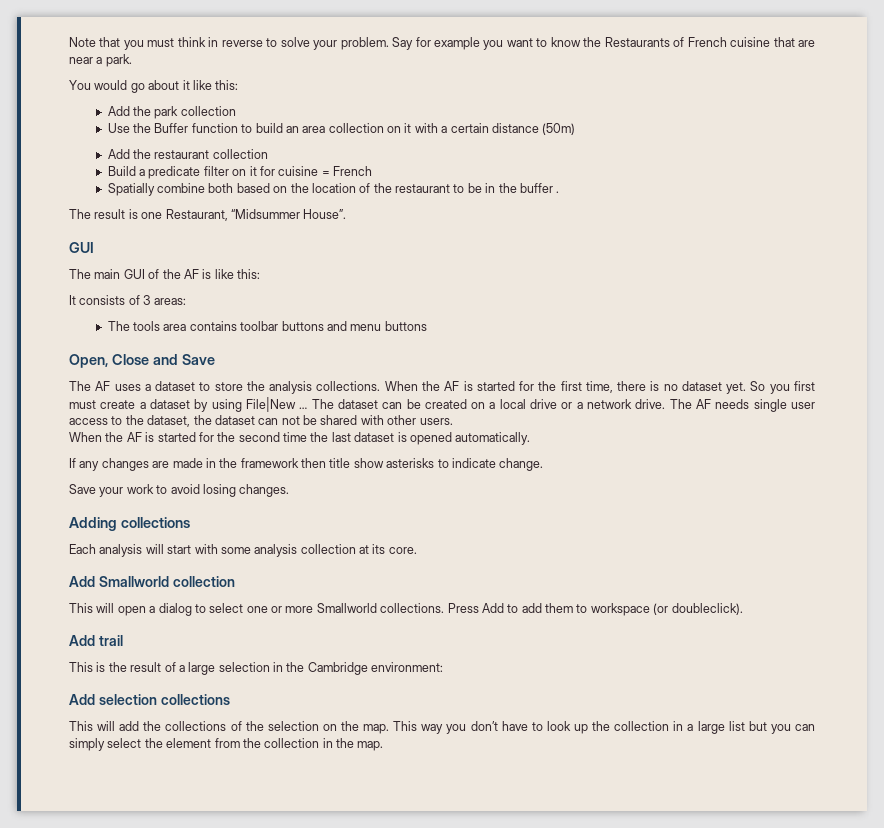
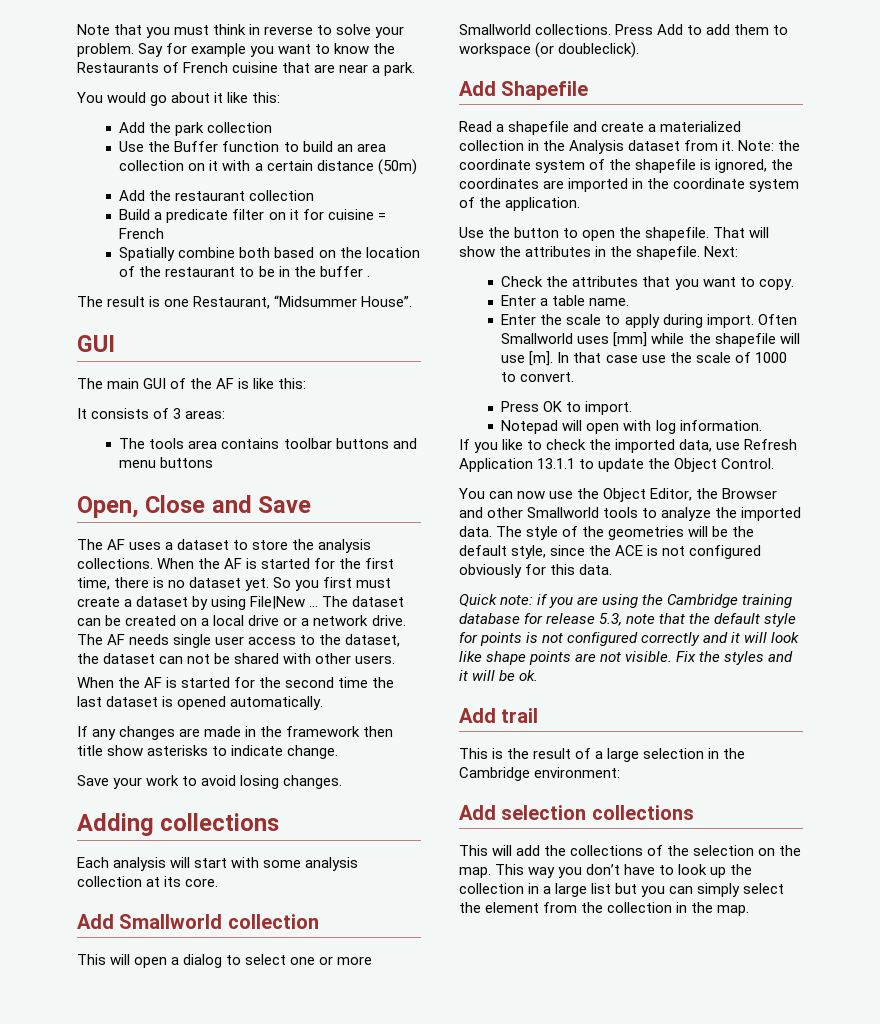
+ Add Shapefile
+ Read a shapefile and create a materialized collection in the Analysis dataset from it. Note: the coordinate system of the shapefile is ignored, the coordinates are imported in the coordinate system of the application.
+ Use the button to open the shapefile. That will show the attributes in the shapefile. Next:
+ Check the attributes that you want to copy.
+ Enter a table name.
+ Enter the scale to apply during import. Often Smallworld uses [mm] while the shapefile will use [m]. In that case use the scale of 1000 to convert.
+ Press OK to import.
+ Notepad will open with log information.
+ If you like to check the imported data, use Refresh Application 13.1.1 to update the Object Control.
+ You can now use the Object Editor, the Browser and other Smallworld tools to analyze the imported data. The style of the geometries will be the default style, since the ACE is not configured obviously for this data.
+ Quick note: if you are using the Cambridge training database for release 5.3, note that the default style for points is not configured correctly and it will look like shape points are not visible. Fix the styles and it will be ok.

